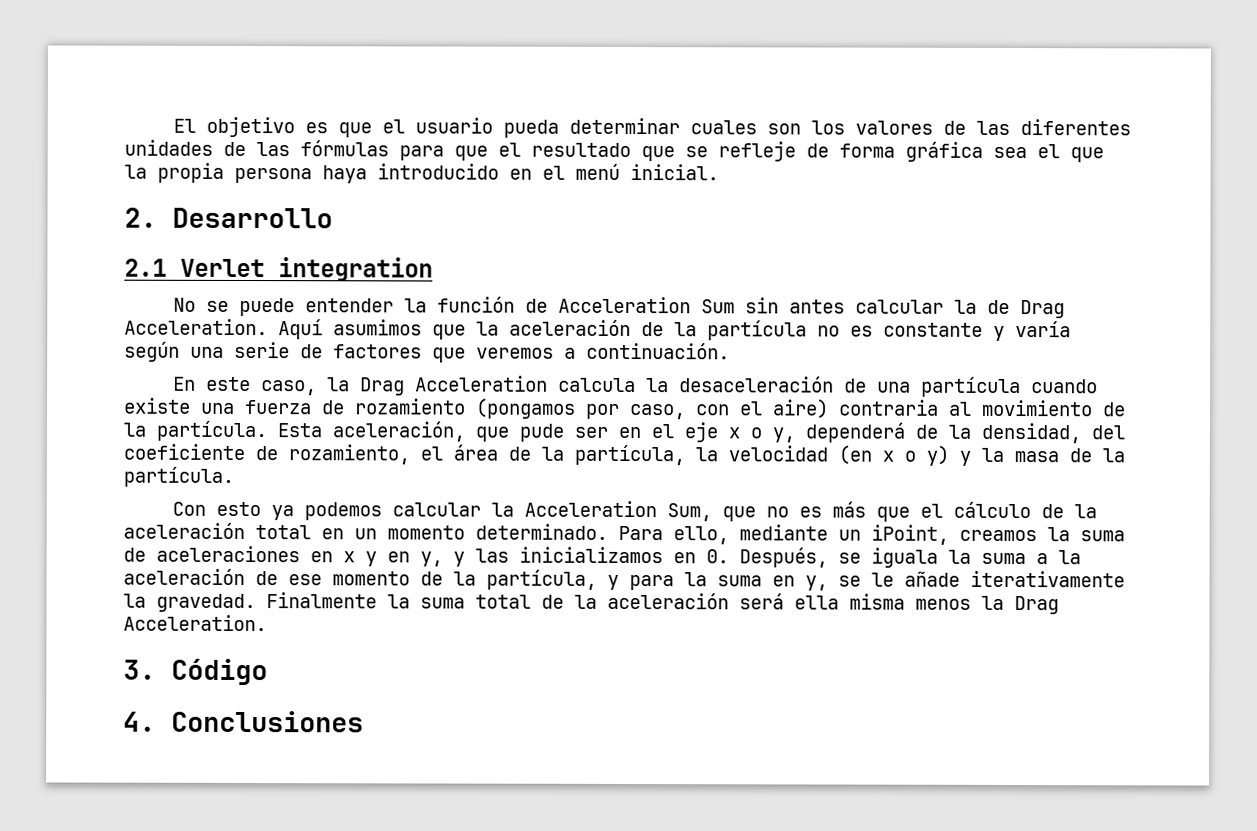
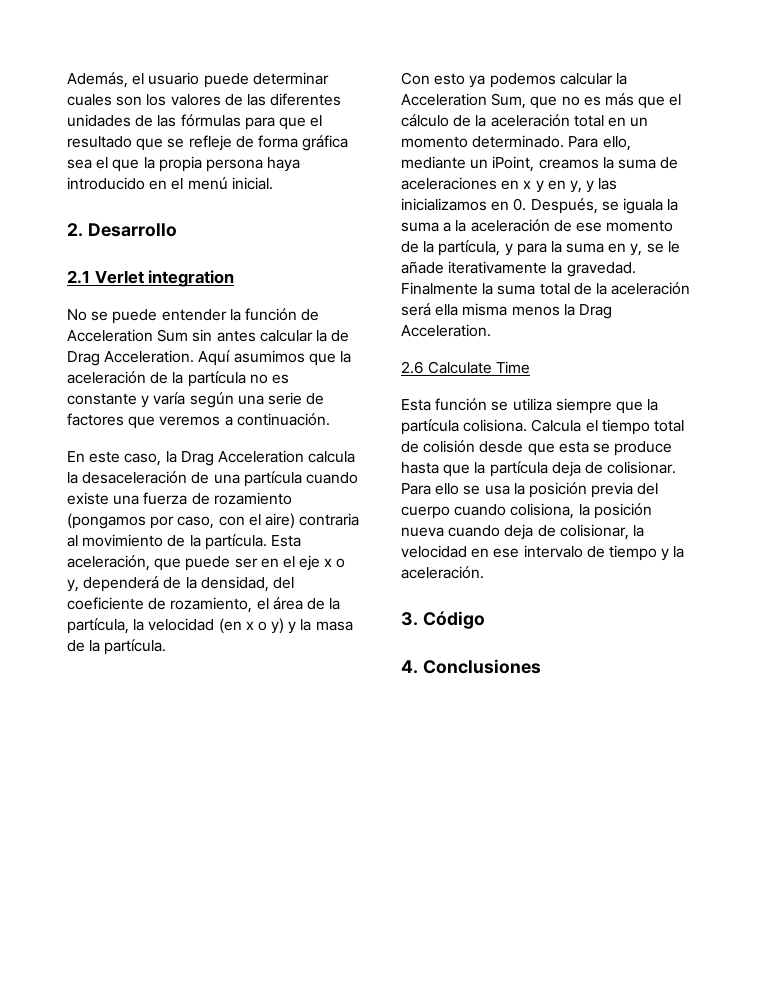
- El objetivo es que el usuario pueda determinar cuales son los valores de las diferentes unidades de las fórmulas para que el resultado que se refleje de forma gráfica sea el que la propia persona haya introducido en el menú inicial.
+ Además, el usuario puede determinar cuales son los valores de las diferentes unidades de las fórmulas para que el resultado que se refleje de forma gráfica sea el que la propia persona haya introducido en el menú inicial.
- Esta aceleración, que pude ser en el eje x o y, dependerá de la densidad, del coeficiente de rozamiento, el área de la partícula, la velocidad (en x o y) y la masa de la partícula.
+ Esta aceleración, que puede ser en el eje x o y, dependerá de la densidad, del coeficiente de rozamiento, el área de la partícula, la velocidad (en x o y) y la masa de la partícula.
+ 2.6 Calculate Time
+ Esta función se utiliza siempre que la partícula colisiona. Calcula el tiempo total de colisión desde que esta se produce hasta que la partícula deja de colisionar. Para ello se usa la posición previa del cuerpo cuando colisiona, la posición nueva cuando deja de colisionar, la velocidad en ese intervalo de tiempo y la aceleración.

